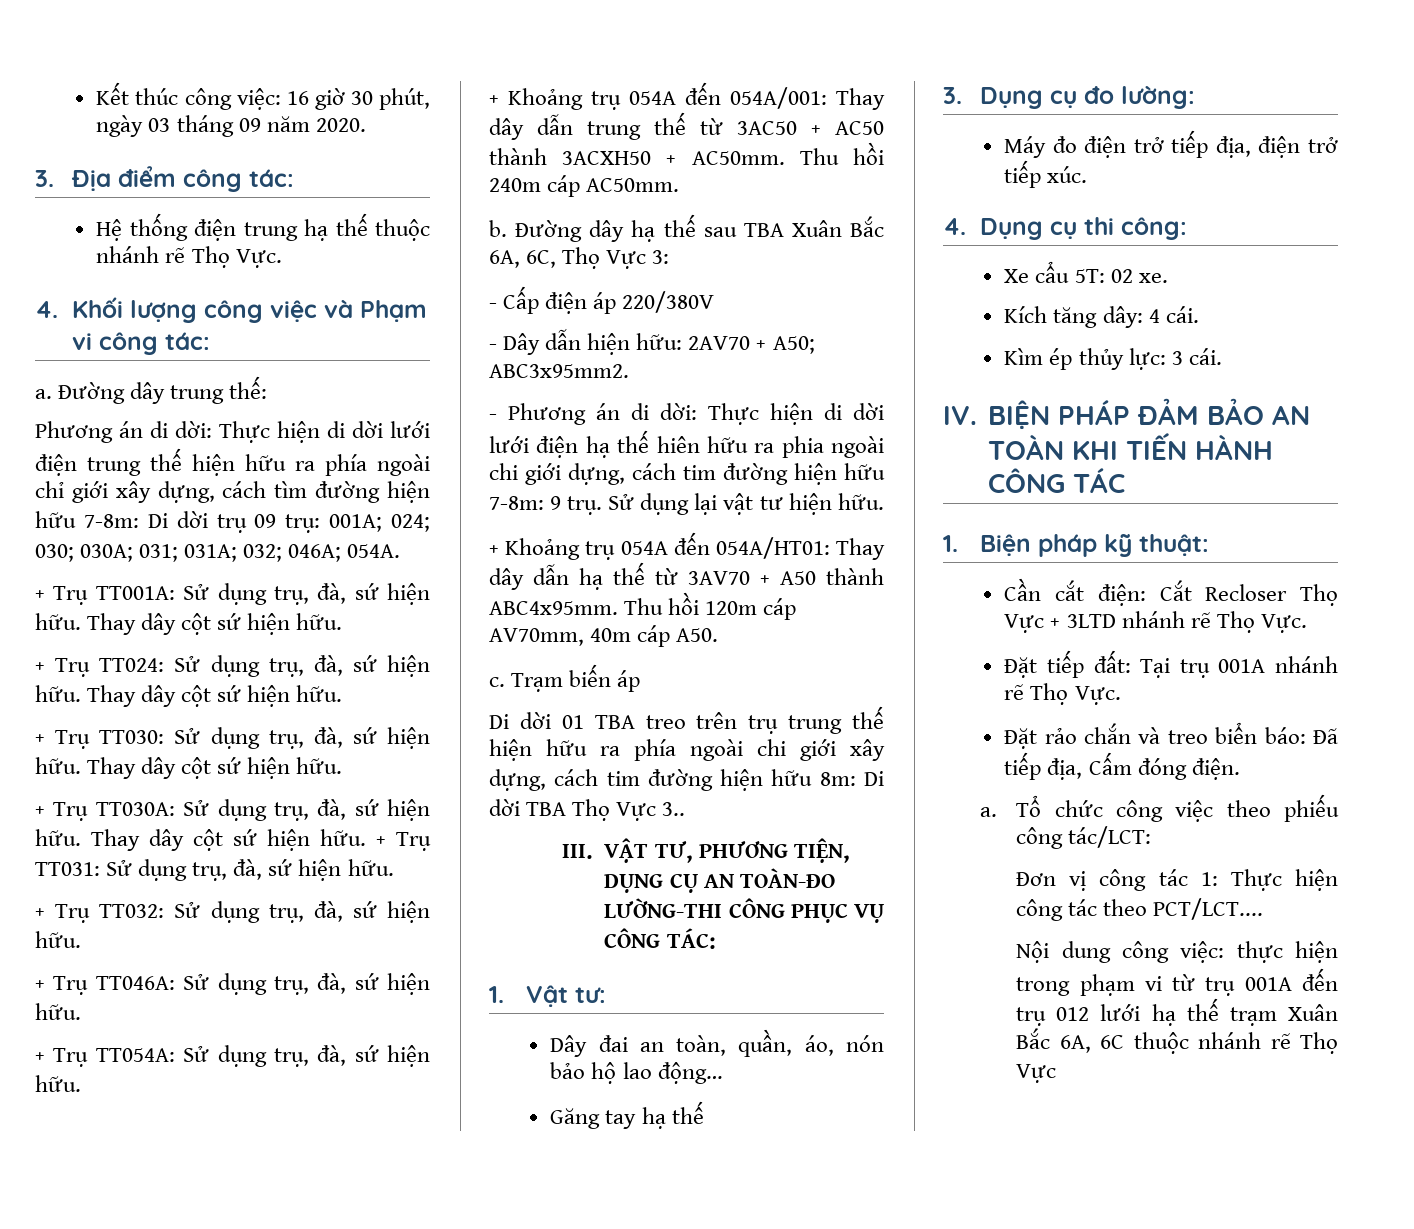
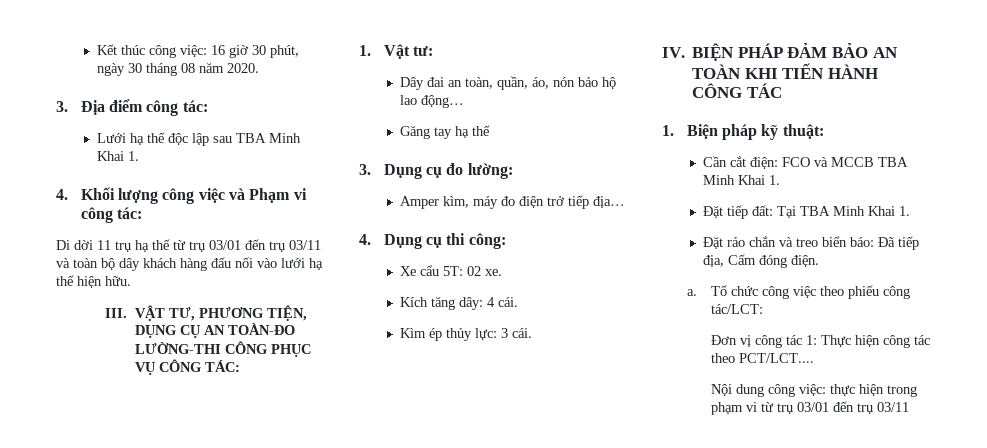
- Kết thúc công việc: 16 giờ 30 phút, ngày 03 tháng 09 năm 2020.
+ Kết thúc công việc: 16 giờ 30 phút, ngày 30 tháng 08 năm 2020.
- Hệ thống điện trung hạ thế thuộc nhánh rẽ Thọ Vực.
+ Lưới hạ thế độc lập sau TBA Minh Khai 1.
- a. Đường dây trung thế:
- Phương án di dời: Thực hiện di dời lưới điện trung thế hiện hữu ra phía ngoài chỉ giới xây dựng, cách tìm đường hiện hữu 7-8m: Di dời trụ 09 trụ: 001A; 024; 030; 030A; 031; 031A; 032; 046A; 054A.
- + Trụ TT001A: Sử dụng trụ, đà, sứ hiện hữu. Thay dây cột sứ hiện hữu.
- + Trụ TT024: Sử dụng trụ, đà, sứ hiện hữu. Thay dây cột sứ hiện hữu.
- + Trụ TT030: Sử dụng trụ, đà, sứ hiện hữu. Thay dây cột sứ hiện hữu.
- + Trụ TT030A: Sử dụng trụ, đà, sứ hiện hữu. Thay dây cột sứ hiện hữu. + Trụ TT031: Sử dụng trụ, đà, sứ hiện hữu.
- + Trụ TT032: Sử dụng trụ, đà, sứ hiện hữu.
- + Trụ TT046A: Sử dụng trụ, đà, sứ hiện hữu.
- + Trụ TT054A: Sử dụng trụ, đà, sứ hiện hữu.
- + Khoảng trụ 054A đến 054A/001: Thay dây dẫn trung thế từ 3AC50 + AC50 thành 3ACXH50 + AC50mm. Thu hồi 240m cáp AC50mm.
- b. Đường dây hạ thế sau TBA Xuân Bắc 6A, 6C, Thọ Vực 3:
- - Cấp điện áp 220/380V
- - Dây dẫn hiện hữu: 2AV70 + A50; ABC3x95mm2.
- - Phương án di dời: Thực hiện di dời lưới điện hạ thế hiên hữu ra phia ngoài chi giới dựng, cách tim đường hiện hữu 7-8m: 9 trụ. Sử dụng lại vật tư hiện hữu.
- + Khoảng trụ 054A đến 054A/HT01: Thay dây dẫn hạ thế từ 3AV70 + A50 thành ABC4x95mm. Thu hồi 120m cáp AV70mm, 40m cáp A50.
- c. Trạm biến áp
- Di dời 01 TBA treo trên trụ trung thế hiện hữu ra phía ngoài chi giới xây dựng, cách tim đường hiện hữu 8m: Di dời TBA Thọ Vực 3..
+ Di dời 11 trụ hạ thế từ trụ 03/01 đến trụ 03/11 và toàn bộ dây khách hàng đấu nối vào lưới hạ thế hiện hữu.
- Máy đo điện trở tiếp địa, điện trở tiếp xúc.
+ Amper kìm, máy đo điện trở tiếp địa…
- Cần cắt điện: Cắt Recloser Thọ Vực + 3LTD nhánh rẽ Thọ Vực.
- Đặt tiếp đất: Tại trụ 001A nhánh rẽ Thọ Vực.
+ Cần cắt điện: FCO và MCCB TBA Minh Khai 1.
+ Đặt tiếp đất: Tại TBA Minh Khai 1.
- Nội dung công việc: thực hiện trong phạm vi từ trụ 001A đến trụ 012 lưới hạ thế trạm Xuân Bắc 6A, 6C thuộc nhánh rẽ Thọ Vực
+ Nội dung công việc: thực hiện trong phạm vi từ trụ 03/01 đến trụ 03/11

